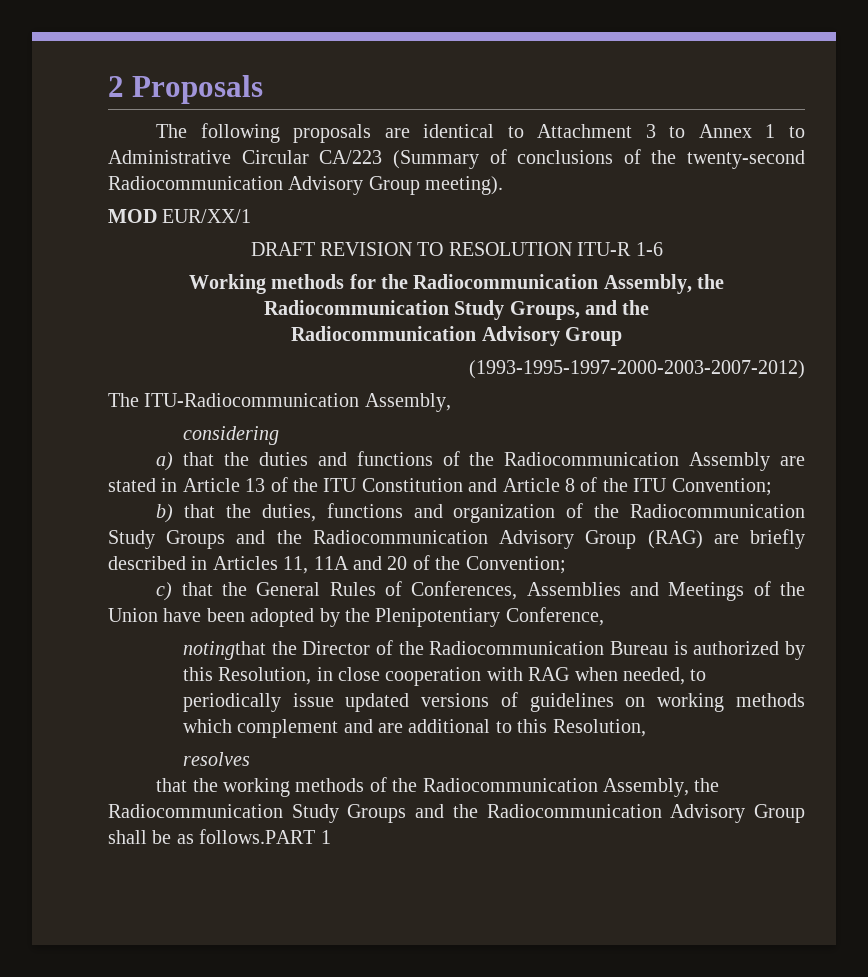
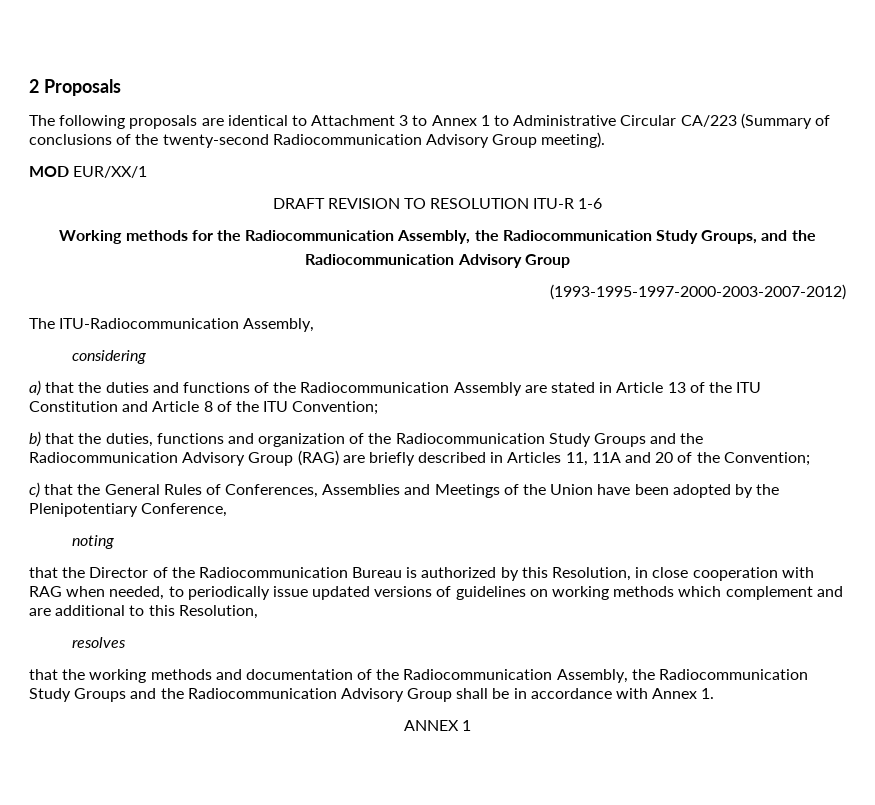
- notingthat the Director of the Radiocommunication Bureau is authorized by this Resolution, in close cooperation with RAG when needed, to periodically issue updated versions of guidelines on working methods which complement and are additional to this Resolution,
+ noting
+ that the Director of the Radiocommunication Bureau is authorized by this Resolution, in close cooperation with RAG when needed, to periodically issue updated versions of guidelines on working methods which complement and are additional to this Resolution,
- that the working methods of the Radiocommunication Assembly, the Radiocommunication Study Groups and the Radiocommunication Advisory Group shall be as follows.PART 1
+ that the working methods and documentation of the Radiocommunication Assembly, the Radiocommunication Study Groups and the Radiocommunication Advisory Group shall be in accordance with Annex 1.
+ ANNEX 1

